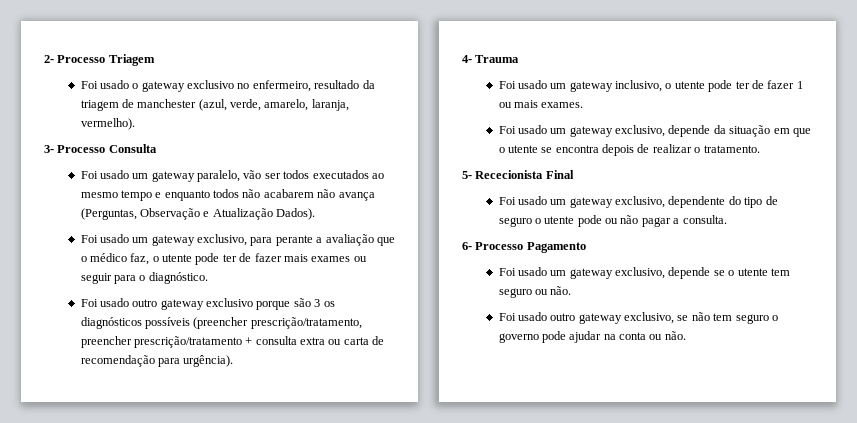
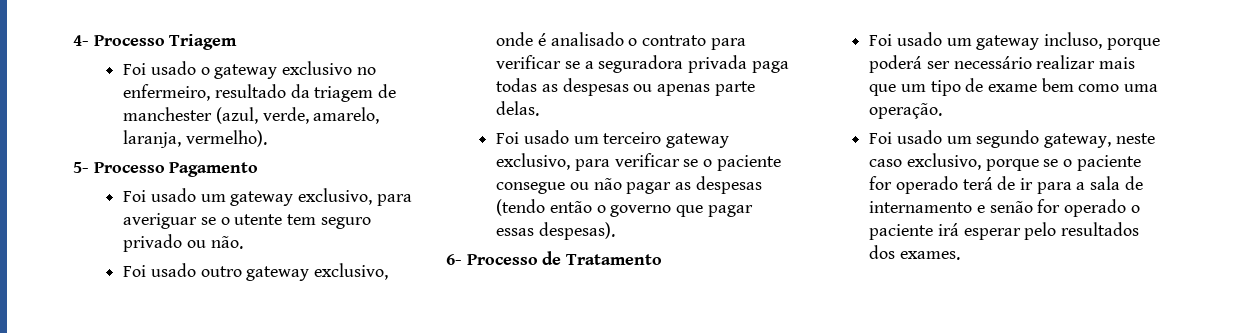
- 2- Processo Triagem
+ 4- Processo Triagem
- 3- Processo Consulta
- Foi usado um gateway paralelo, vão ser todos executados ao mesmo tempo e enquanto todos não acabarem não avança (Perguntas, Observação e Atualização Dados).
- Foi usado um gateway exclusivo, para perante a avaliação que o médico faz, o utente pode ter de fazer mais exames ou seguir para o diagnóstico.
- Foi usado outro gateway exclusivo porque são 3 os diagnósticos possíveis (preencher prescrição/tratamento, preencher prescrição/tratamento + consulta extra ou carta de recomendação para urgência).
- 4- Trauma
- Foi usado um gateway inclusivo, o utente pode ter de fazer 1 ou mais exames.
- Foi usado um gateway exclusivo, depende da situação em que o utente se encontra depois de realizar o tratamento.
- 5- Rececionista Final
- Foi usado um gateway exclusivo, dependente do tipo de seguro o utente pode ou não pagar a consulta.
- 6- Processo Pagamento
+ 5- Processo Pagamento
- Foi usado um gateway exclusivo, depende se o utente tem seguro ou não.
+ Foi usado um gateway exclusivo, para averiguar se o utente tem seguro privado ou não.
- Foi usado outro gateway exclusivo, se não tem seguro o governo pode ajudar na conta ou não.
+ Foi usado outro gateway exclusivo, onde é analisado o contrato para verificar se a seguradora privada paga todas as despesas ou apenas parte delas.
+ Foi usado um terceiro gateway exclusivo, para verificar se o paciente consegue ou não pagar as despesas (tendo então o governo que pagar essas despesas).
+ 6- Processo de Tratamento
+ Foi usado um gateway incluso, porque poderá ser necessário realizar mais que um tipo de exame bem como uma operação.
+ Foi usado um segundo gateway, neste caso exclusivo, porque se o paciente for operado terá de ir para a sala de internamento e senão for operado o paciente irá esperar pelo resultados dos exames.

